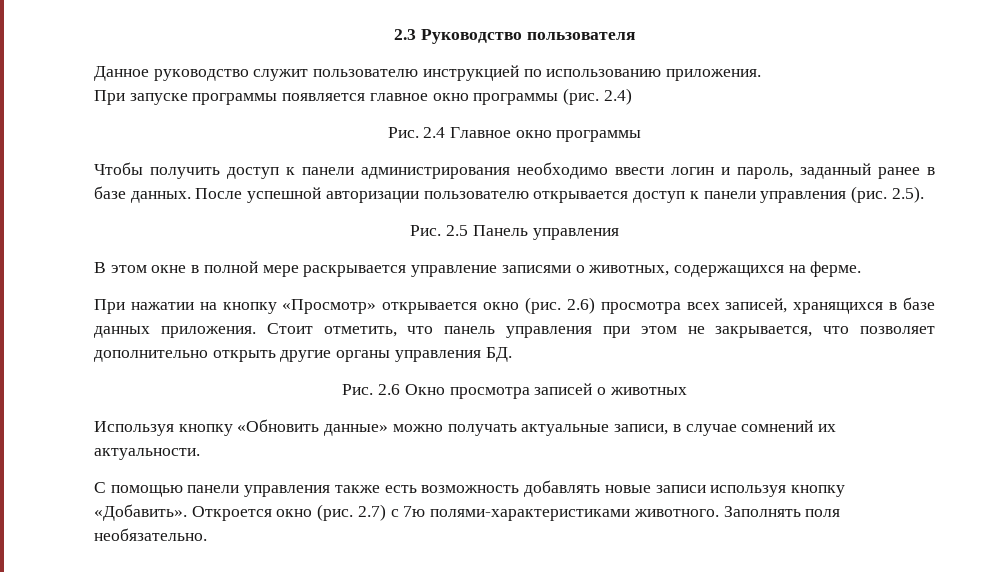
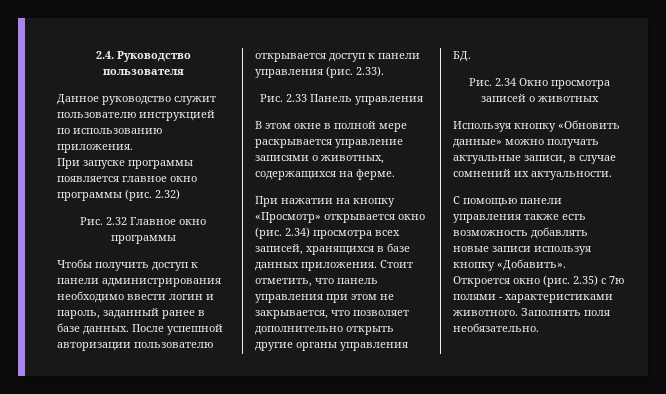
- 2.3 Руководство пользователя
+ 2.4. Руководство пользователя
- 2.4)
- Рис. 2.4 Главное окно программы
+ 2.32)
+ Рис. 2.32 Главное окно программы
- 2.5).
- Рис. 2.5 Панель управления
+ 2.33).
+ Рис. 2.33 Панель управления
- 2.6) просмотра всех записей, хранящихся в базе данных приложения.
+ 2.34) просмотра всех записей, хранящихся в базе данных приложения.
- Рис. 2.6 Окно просмотра записей о животных
+ Рис. 2.34 Окно просмотра записей о животных
- 2.7) с 7ю полями-характеристиками животного.
+ 2.35) с 7ю полями - характеристиками животного.

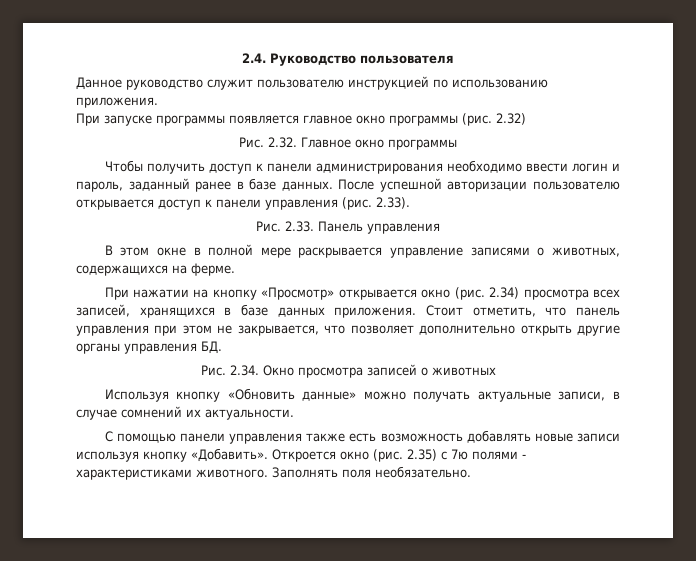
- Рис. 2.32 Главное окно программы
+ Рис. 2.32. Главное окно программы
- Рис. 2.33 Панель управления
+ Рис. 2.33. Панель управления
- Рис. 2.34 Окно просмотра записей о животных
+ Рис. 2.34. Окно просмотра записей о животных

